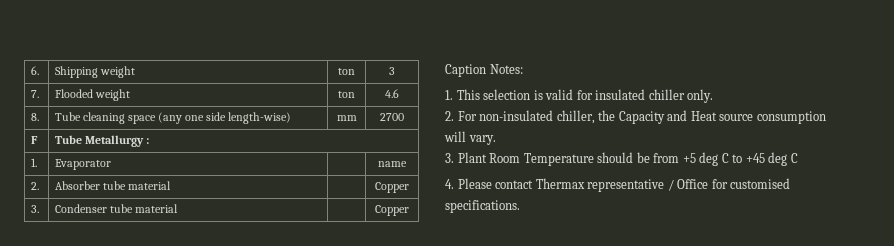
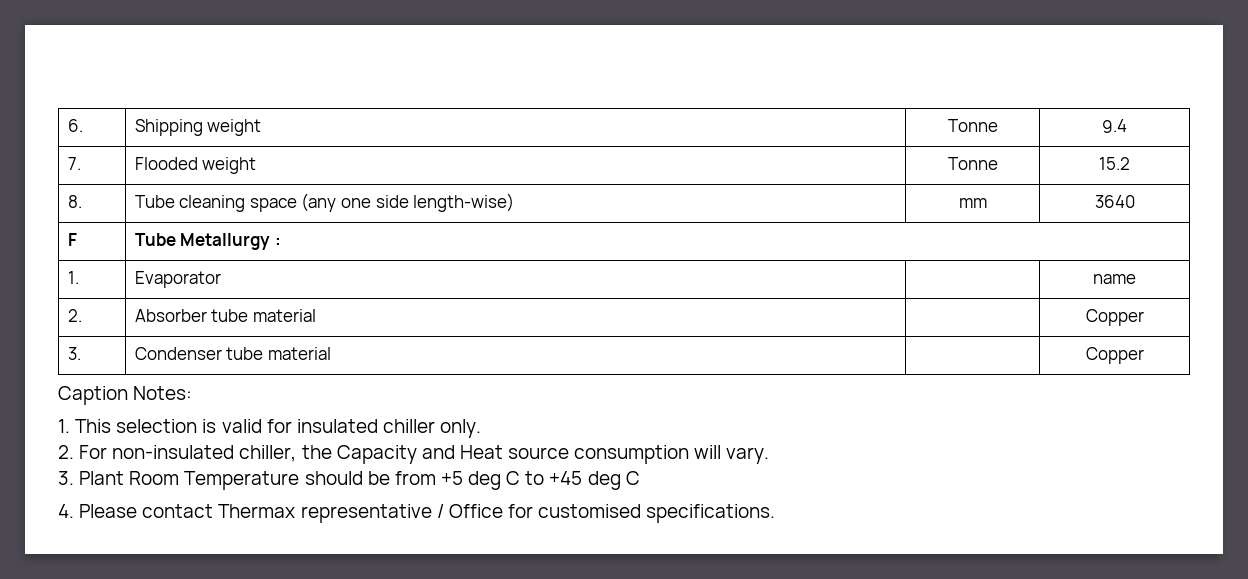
- 6. | Shipping weight | ton | 3
+ 6. | Shipping weight | Tonne | 9.4
- 7. | Flooded weight | ton | 4.6
+ 7. | Flooded weight | Tonne | 15.2
- 8. | Tube cleaning space (any one side length-wise) | mm | 2700
+ 8. | Tube cleaning space (any one side length-wise) | mm | 3640

